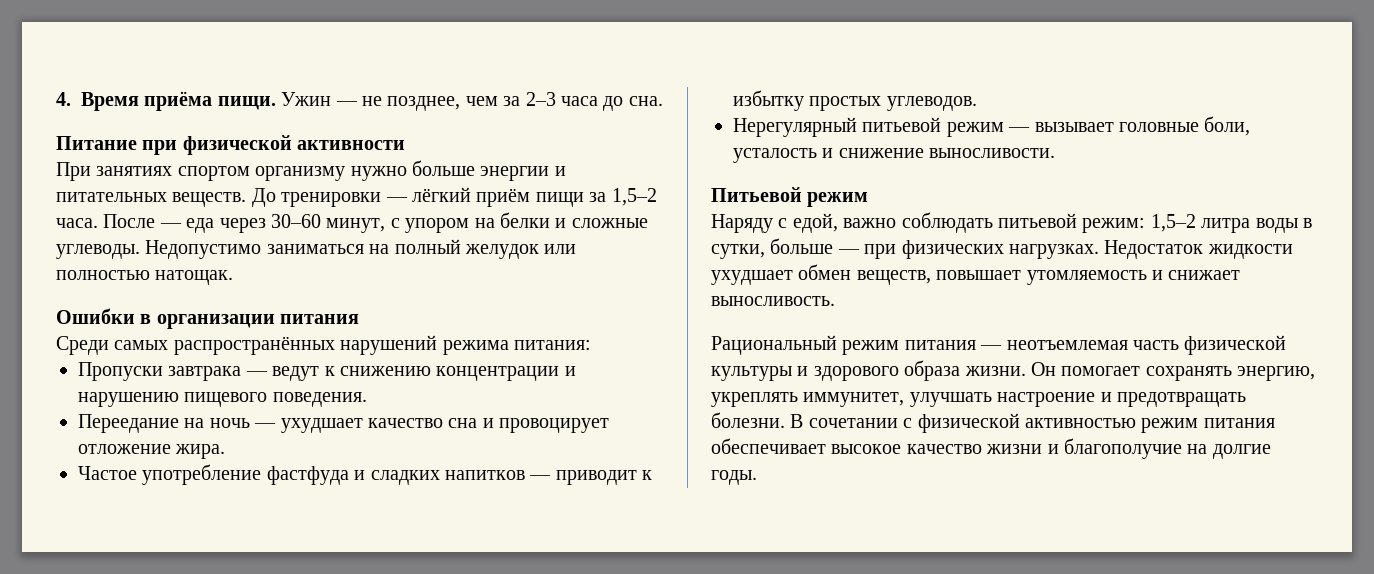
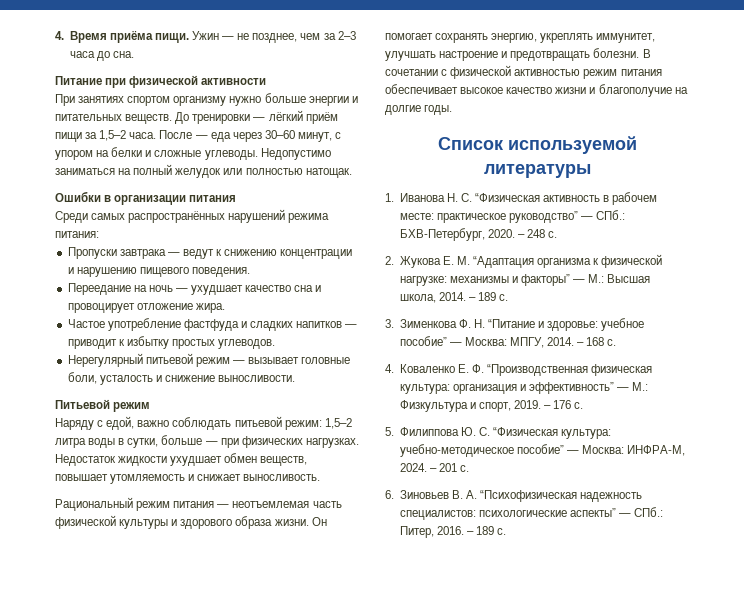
+ Список используемой литературы
+ 1. Иванова Н. С. “Физическая активность в рабочем месте: практическое руководство” — СПб.: БХВ-Петербург, 2020. – 248 с.
+ 2. Жукова Е. М. “Адаптация организма к физической нагрузке: механизмы и факторы” — М.: Высшая школа, 2014. – 189 с.
+ 3. Зименкова Ф. Н. “Питание и здоровье: учебное пособие” — Москва: МПГУ, 2014. – 168 с.
+ 4. Коваленко Е. Ф. “Производственная физическая культура: организация и эффективность” — М.: Физкультура и спорт, 2019. – 176 с.
+ 5. Филиппова Ю. С. “Физическая культура: учебно-методическое пособие” — Москва: ИНФРА-М, 2024. – 201 с.
+ 6. Зиновьев В. А. “Психофизическая надежность специалистов: психологические аспекты” — СПб.: Питер, 2016. – 189 с.

